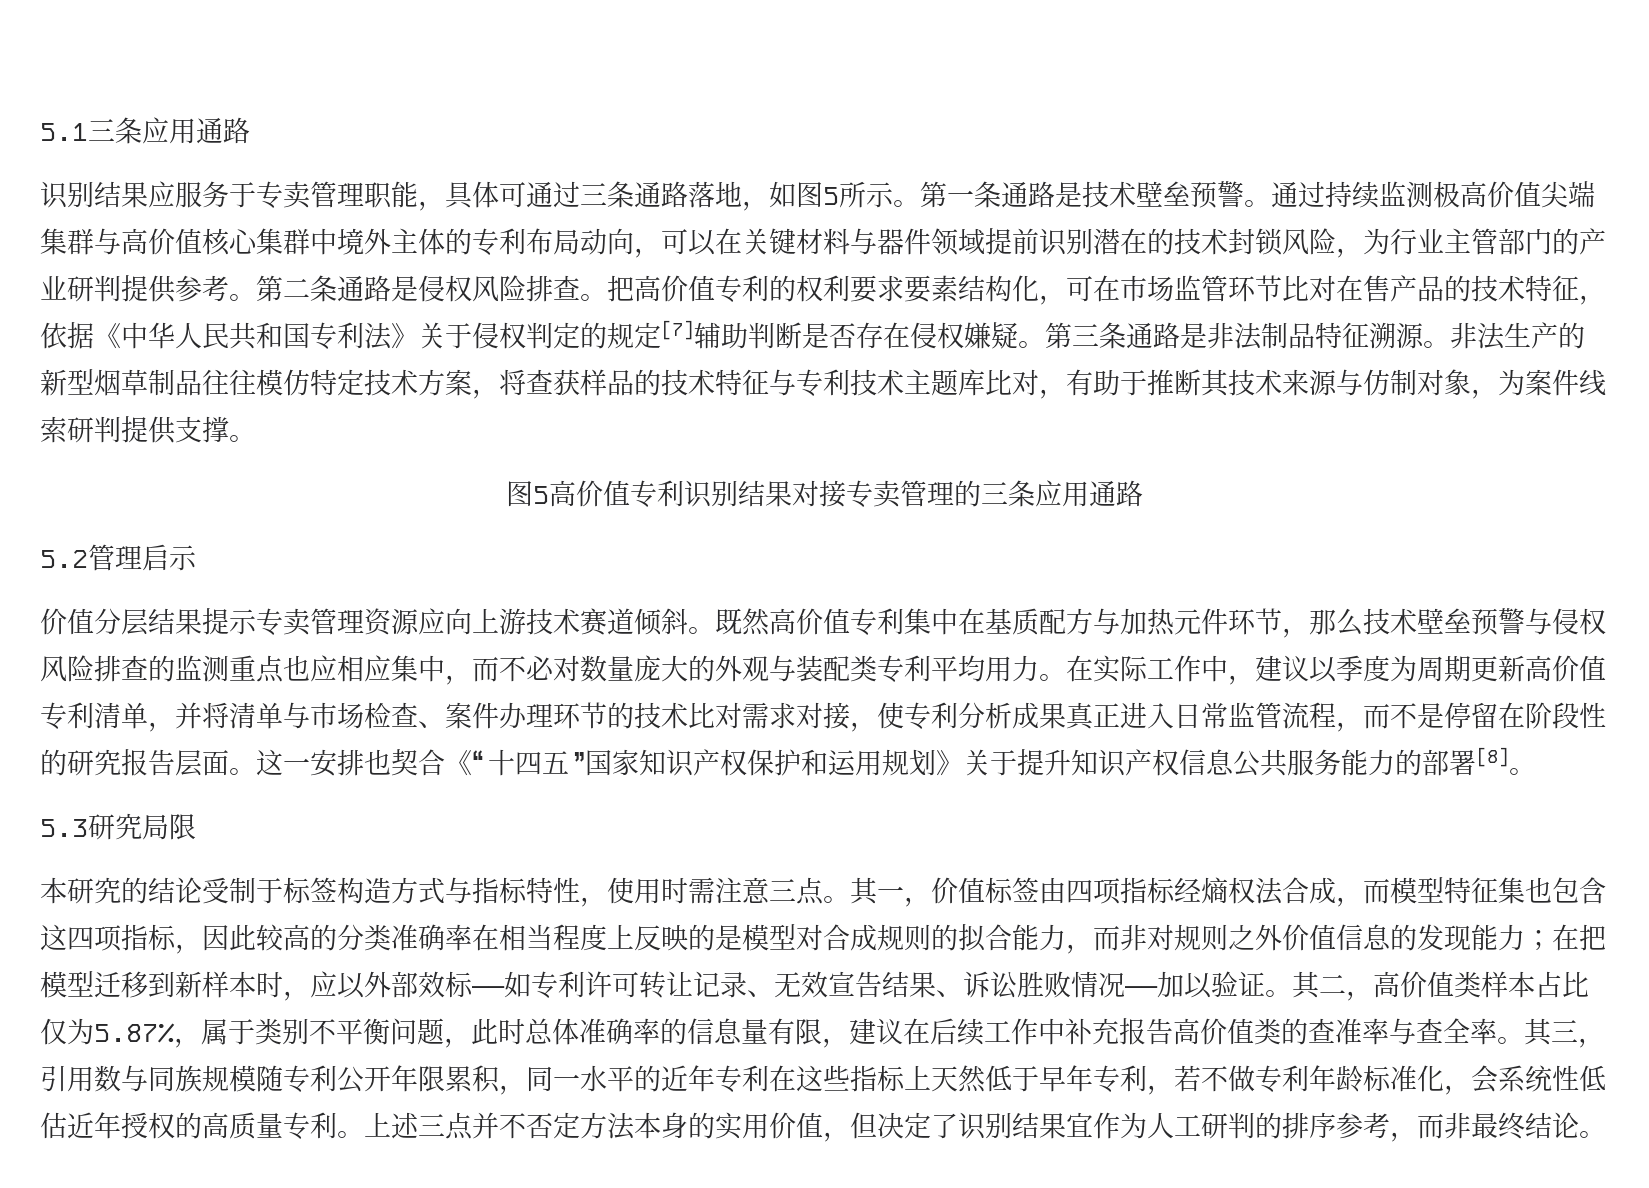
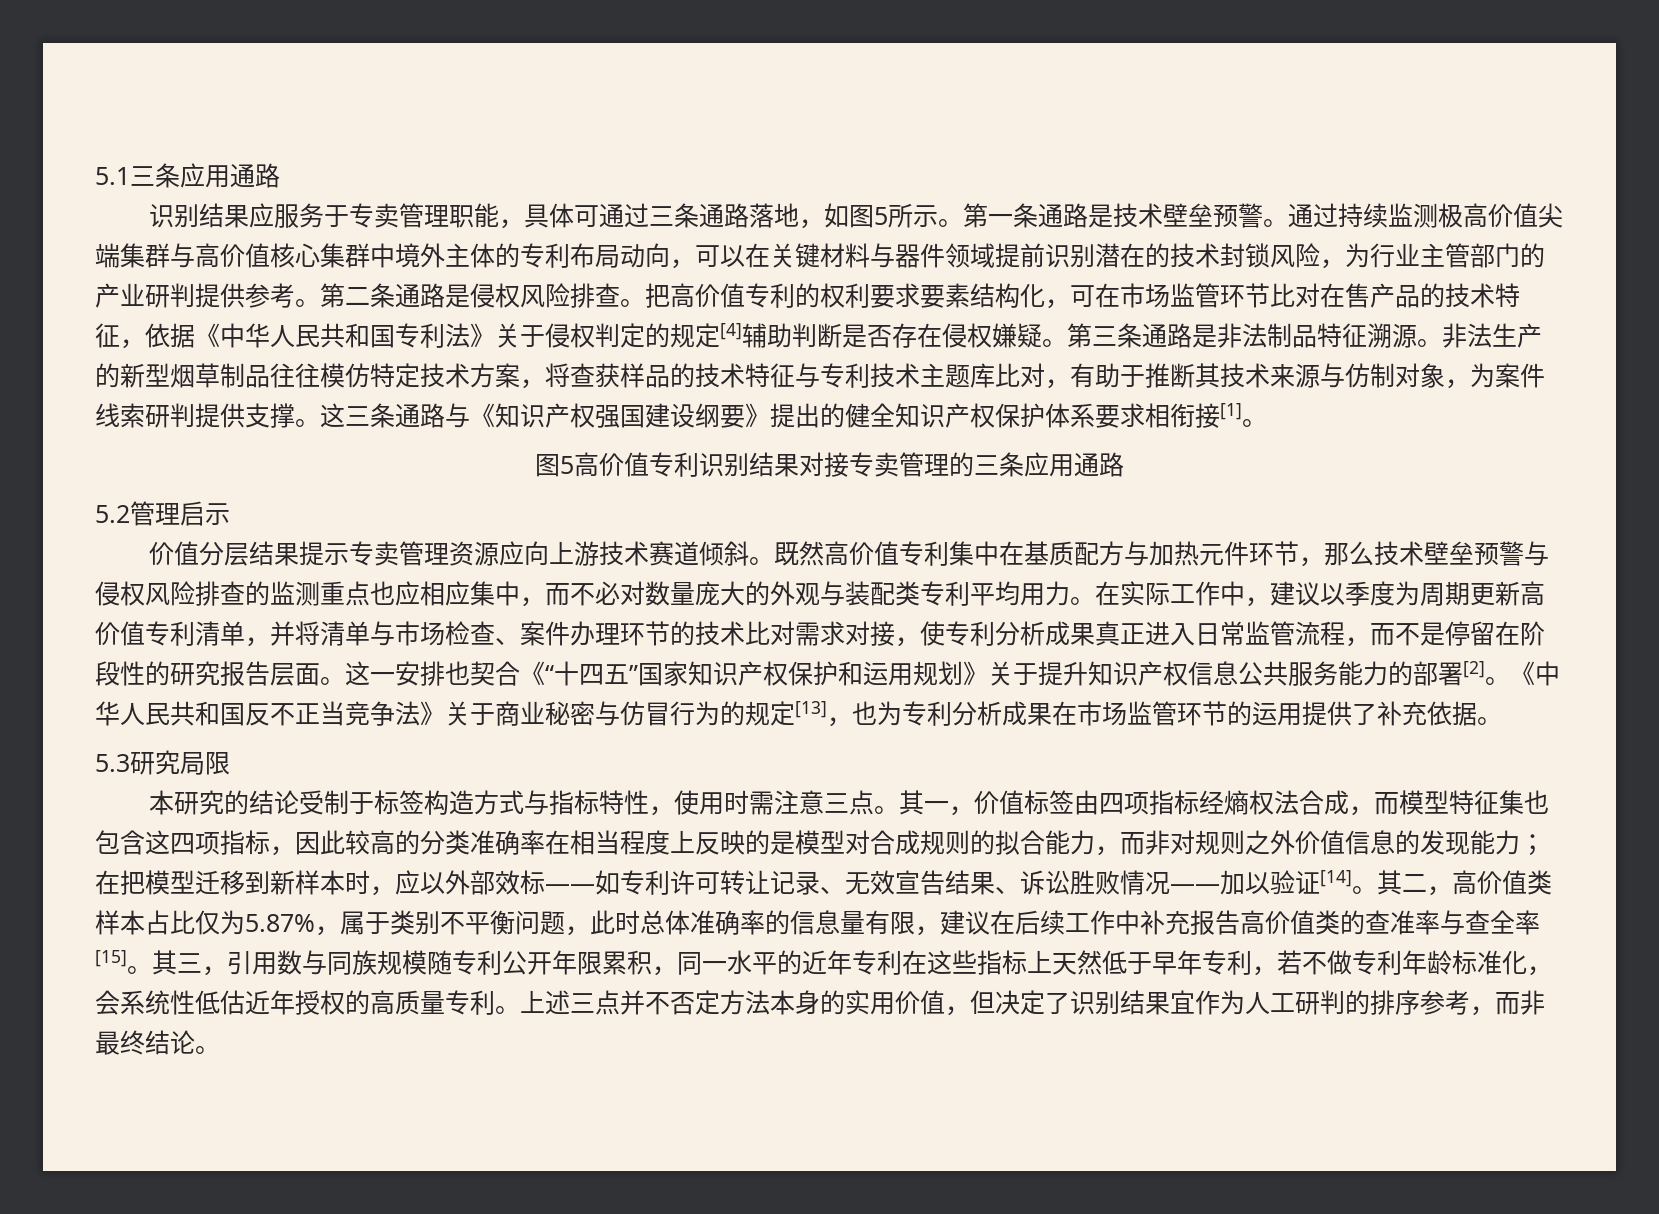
- 把高价值专利的权利要求要素结构化，可在市场监管环节比对在售产品的技术特征，依据《中华人民共和国专利法》关于侵权判定的规定[7]辅助判断是否存在侵权嫌疑。
+ 把高价值专利的权利要求要素结构化，可在市场监管环节比对在售产品的技术特征，依据《中华人民共和国专利法》关于侵权判定的规定[4]辅助判断是否存在侵权嫌疑。
+ 这三条通路与《知识产权强国建设纲要》提出的健全知识产权保护体系要求相衔接[1]。
- 这一安排也契合《“十四五”国家知识产权保护和运用规划》关于提升知识产权信息公共服务能力的部署[8]。
+ 这一安排也契合《“十四五”国家知识产权保护和运用规划》关于提升知识产权信息公共服务能力的部署[2]。《中华人民共和国反不正当竞争法》关于商业秘密与仿冒行为的规定[13]，也为专利分析成果在市场监管环节的运用提供了补充依据。
- 在把模型迁移到新样本时，应以外部效标——如专利许可转让记录、无效宣告结果、诉讼胜败情况——加以验证。
+ 在把模型迁移到新样本时，应以外部效标——如专利许可转让记录、无效宣告结果、诉讼胜败情况——加以验证[14]。
- 其二，高价值类样本占比仅为5.87%，属于类别不平衡问题，此时总体准确率的信息量有限，建议在后续工作中补充报告高价值类的查准率与查全率。
+ 其二，高价值类样本占比仅为5.87%，属于类别不平衡问题，此时总体准确率的信息量有限，建议在后续工作中补充报告高价值类的查准率与查全率[15]。

